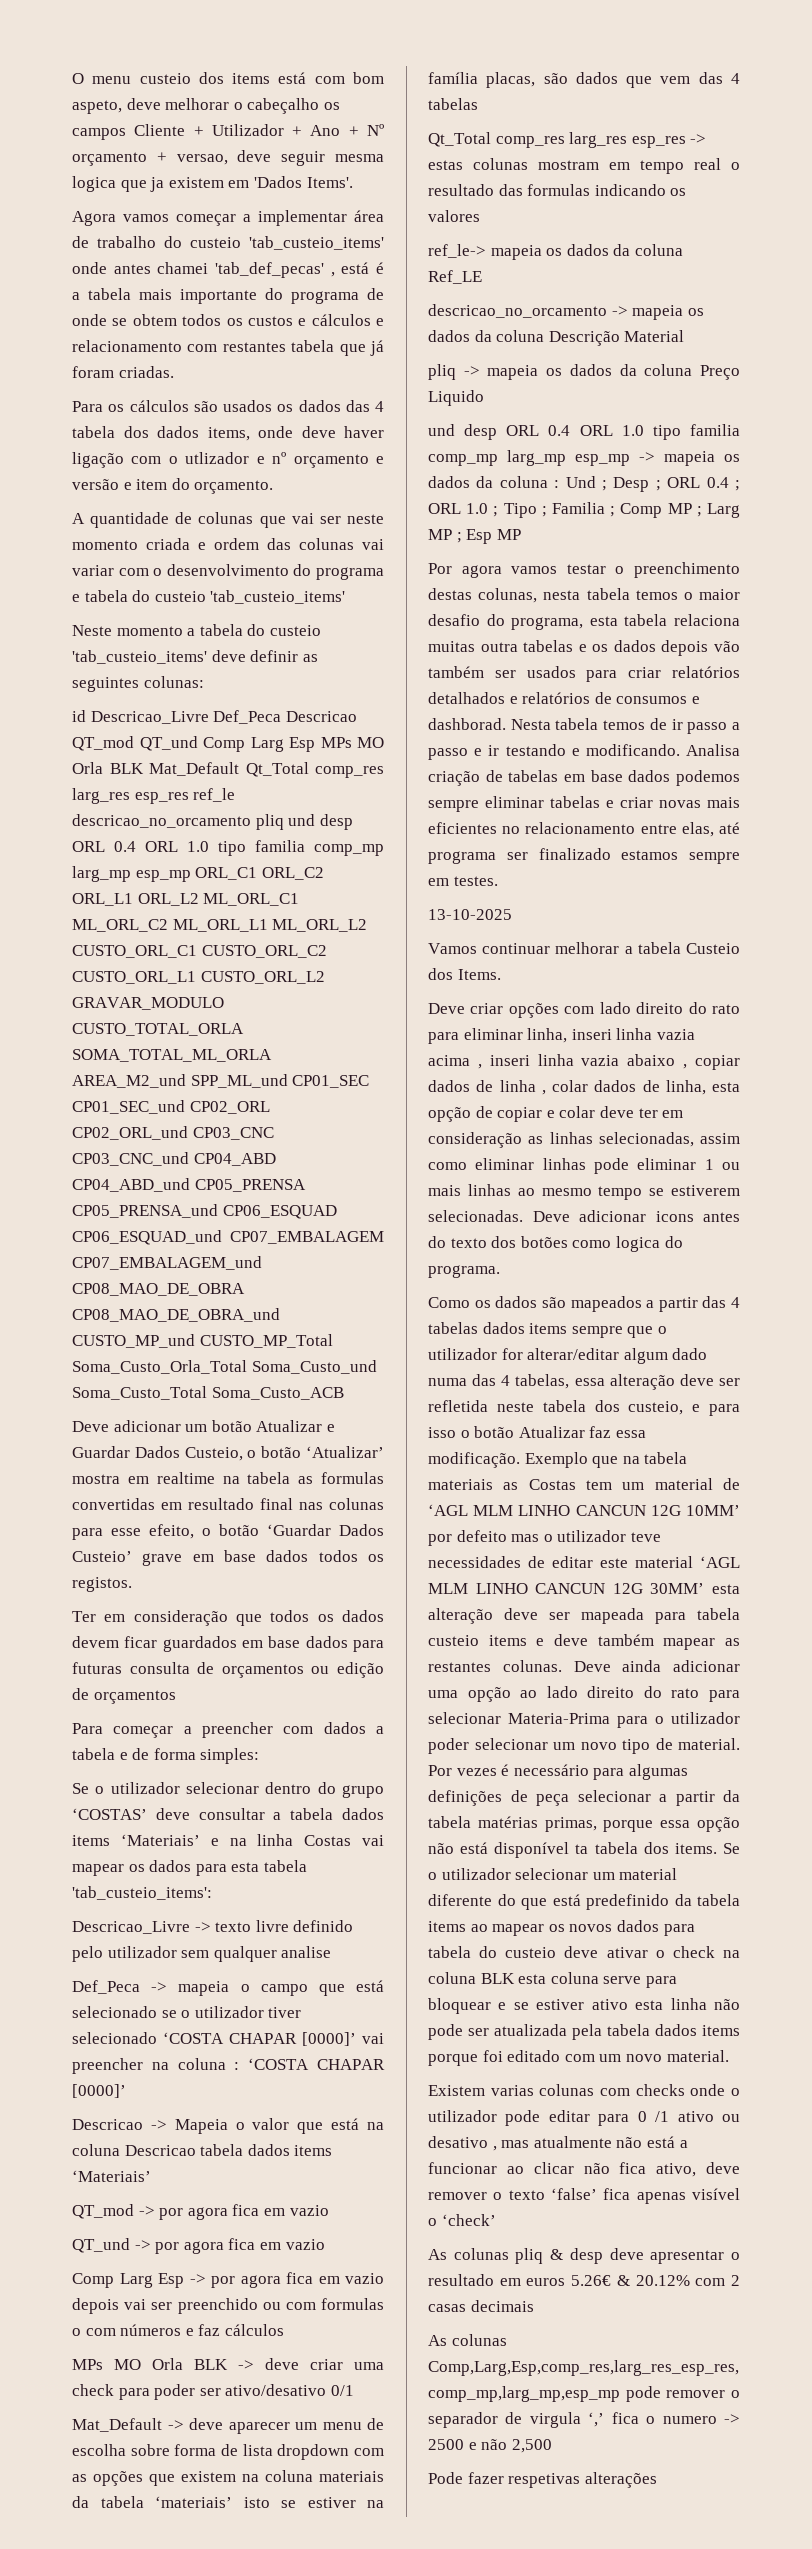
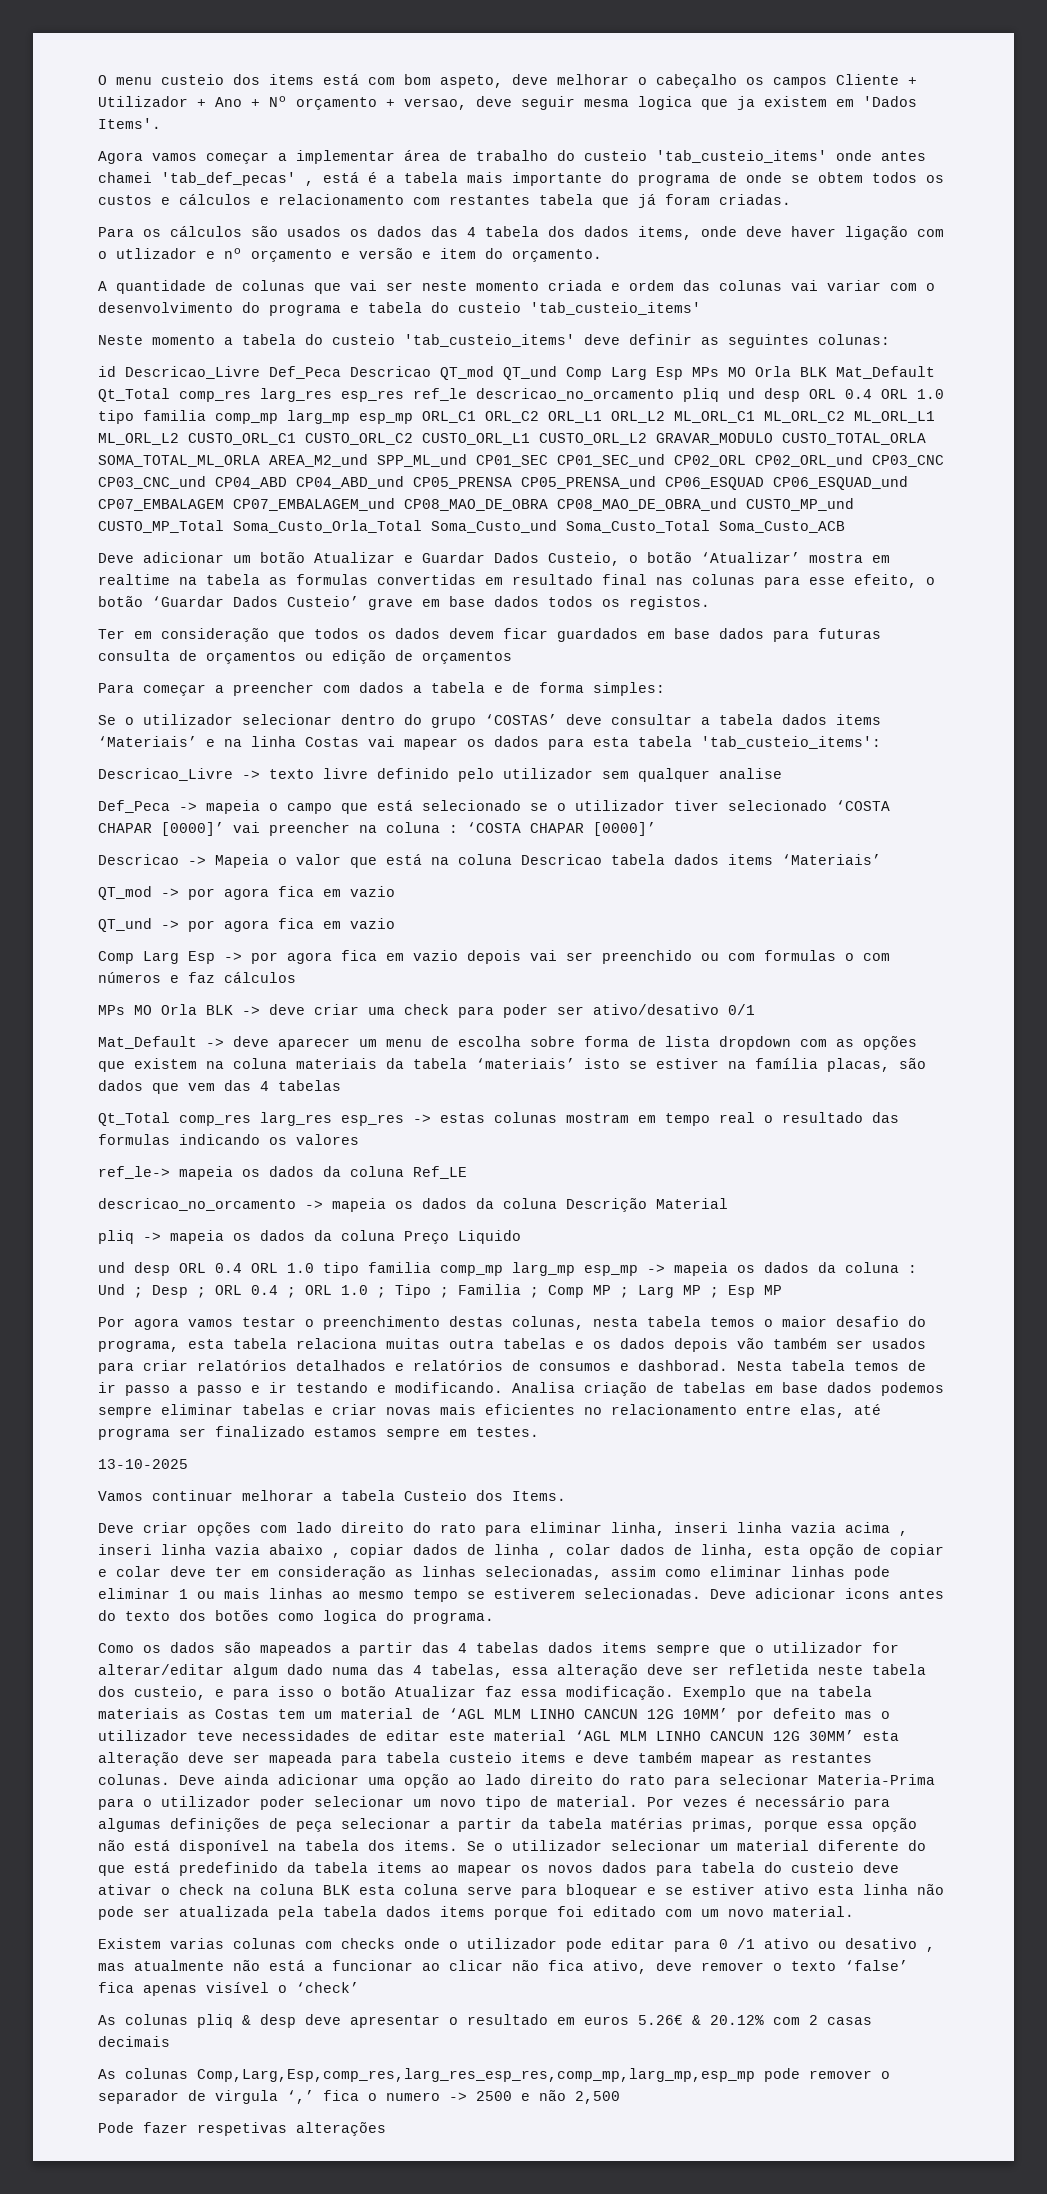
- Por vezes é necessário para algumas definições de peça selecionar a partir da tabela matérias primas, porque essa opção não está disponível ta tabela dos items.
+ Por vezes é necessário para algumas definições de peça selecionar a partir da tabela matérias primas, porque essa opção não está disponível na tabela dos items.

